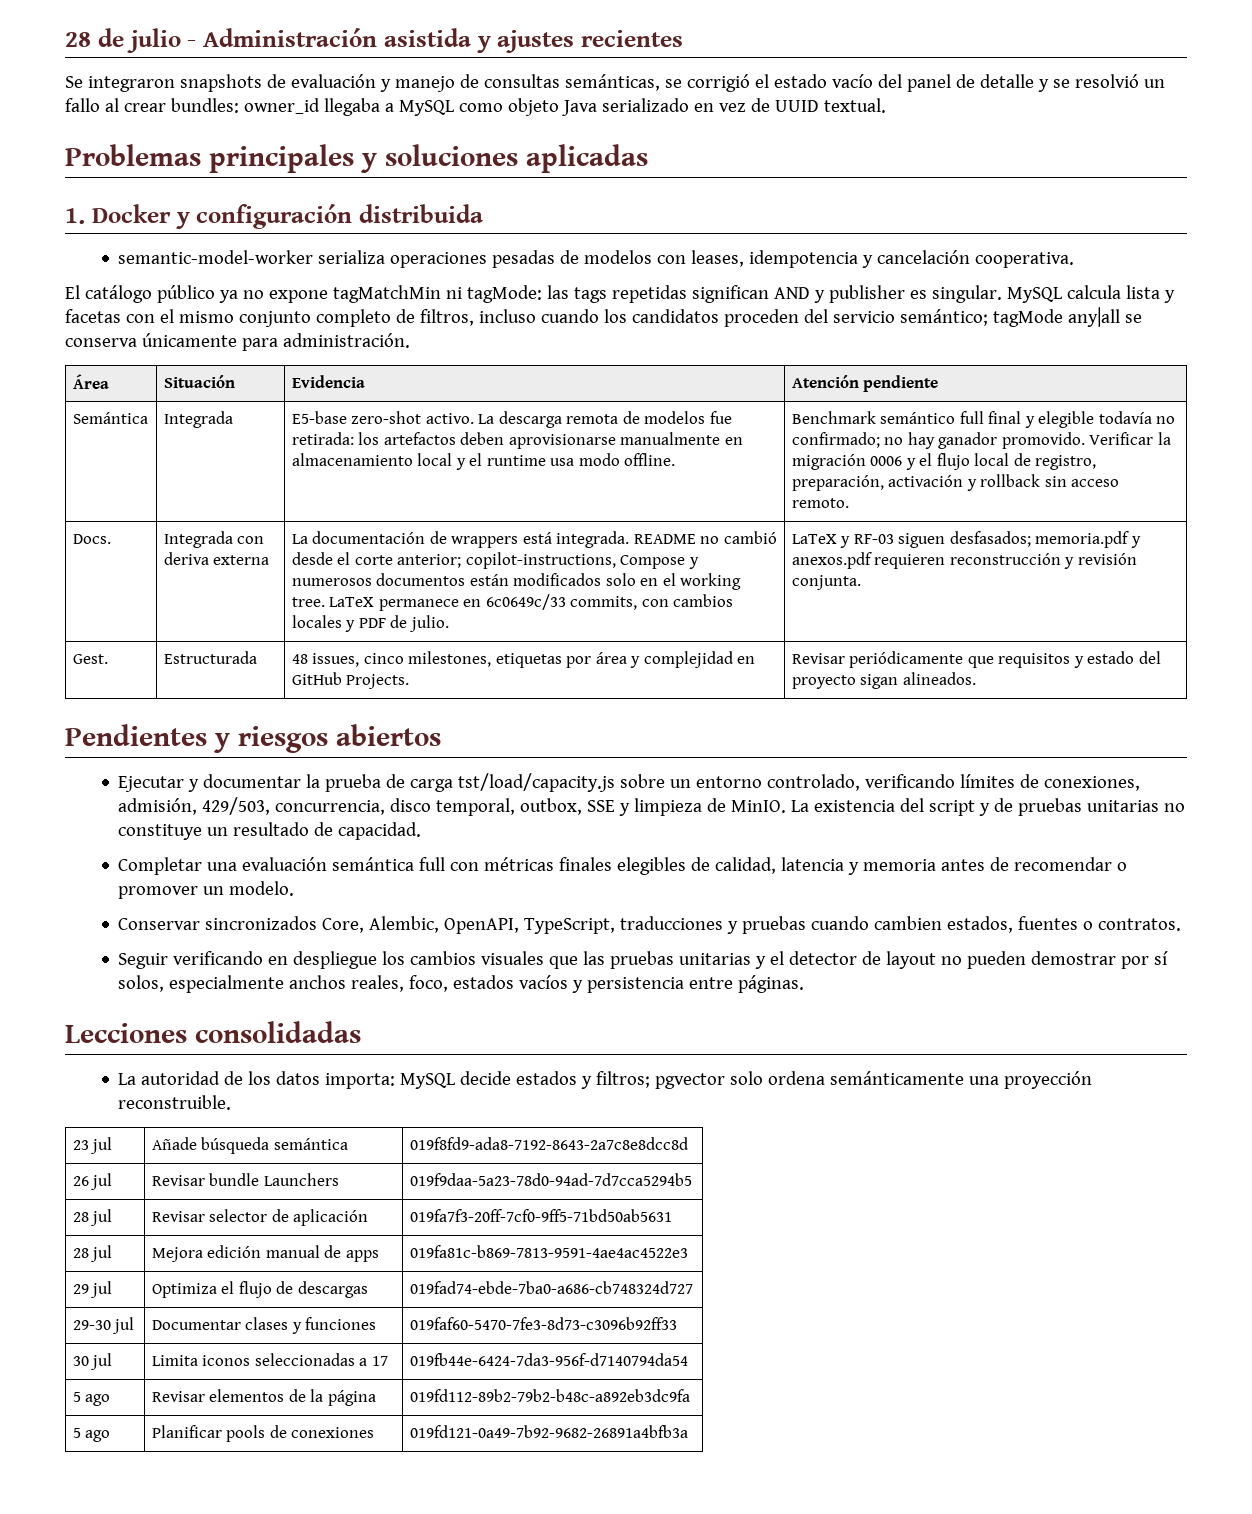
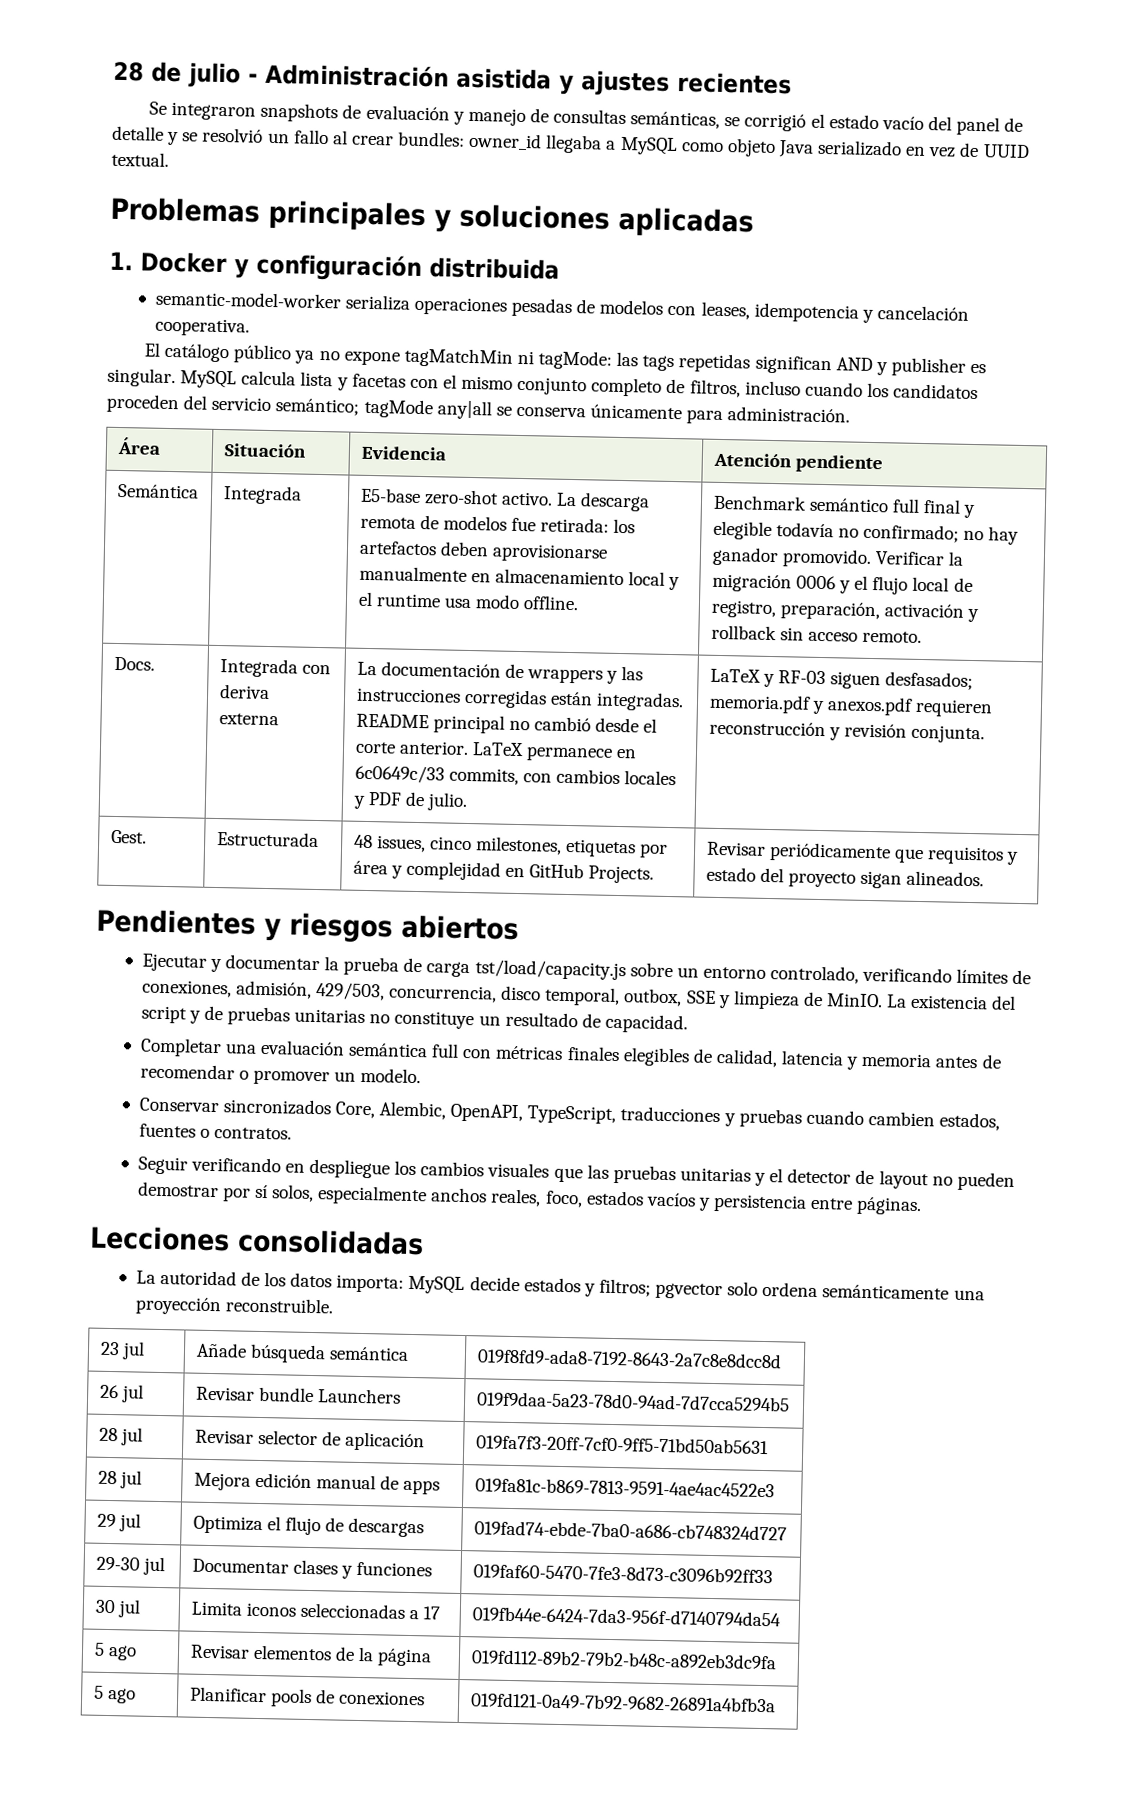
- La documentación de wrappers está integrada. README no cambió desde el corte anterior; copilot-instructions, Compose y numerosos documentos están modificados solo en el working tree.
+ La documentación de wrappers y las instrucciones corregidas están integradas. README principal no cambió desde el corte anterior.

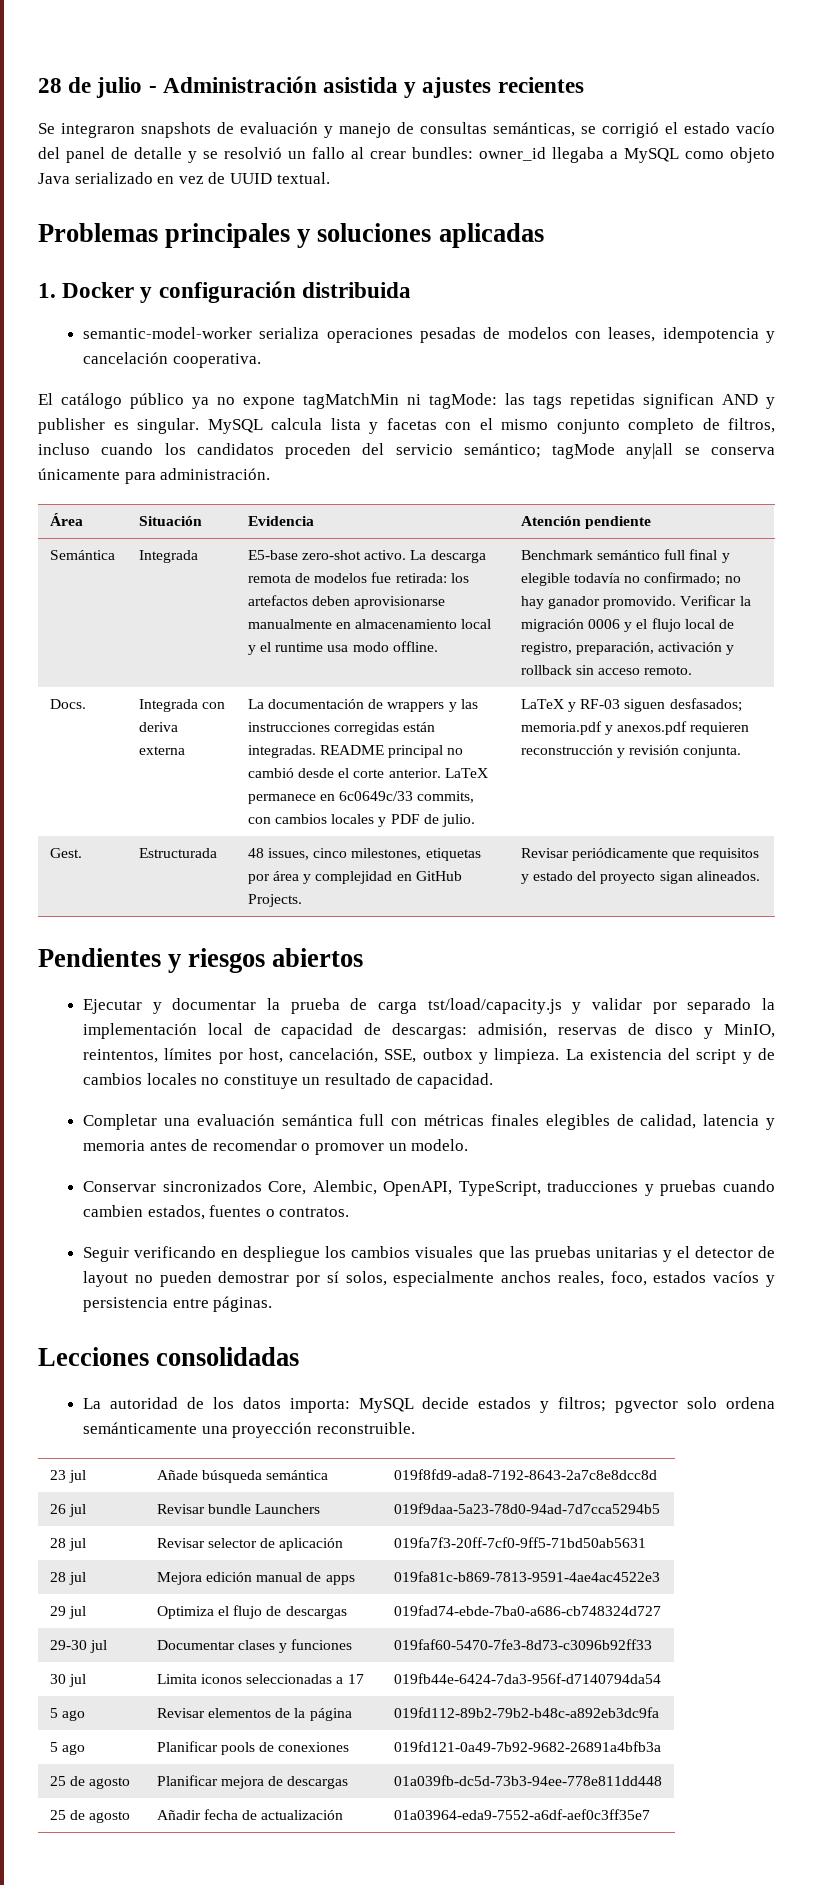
- Ejecutar y documentar la prueba de carga tst/load/capacity.js sobre un entorno controlado, verificando límites de conexiones, admisión, 429/503, concurrencia, disco temporal, outbox, SSE y limpieza de MinIO.
+ Ejecutar y documentar la prueba de carga tst/load/capacity.js y validar por separado la implementación local de capacidad de descargas: admisión, reservas de disco y MinIO, reintentos, límites por host, cancelación, SSE, outbox y limpieza.
- La existencia del script y de pruebas unitarias no constituye un resultado de capacidad.
+ La existencia del script y de cambios locales no constituye un resultado de capacidad.
+ 25 de agosto | Planificar mejora de descargas | 01a039fb-dc5d-73b3-94ee-778e811dd448
+ 25 de agosto | Añadir fecha de actualización | 01a03964-eda9-7552-a6df-aef0c3ff35e7

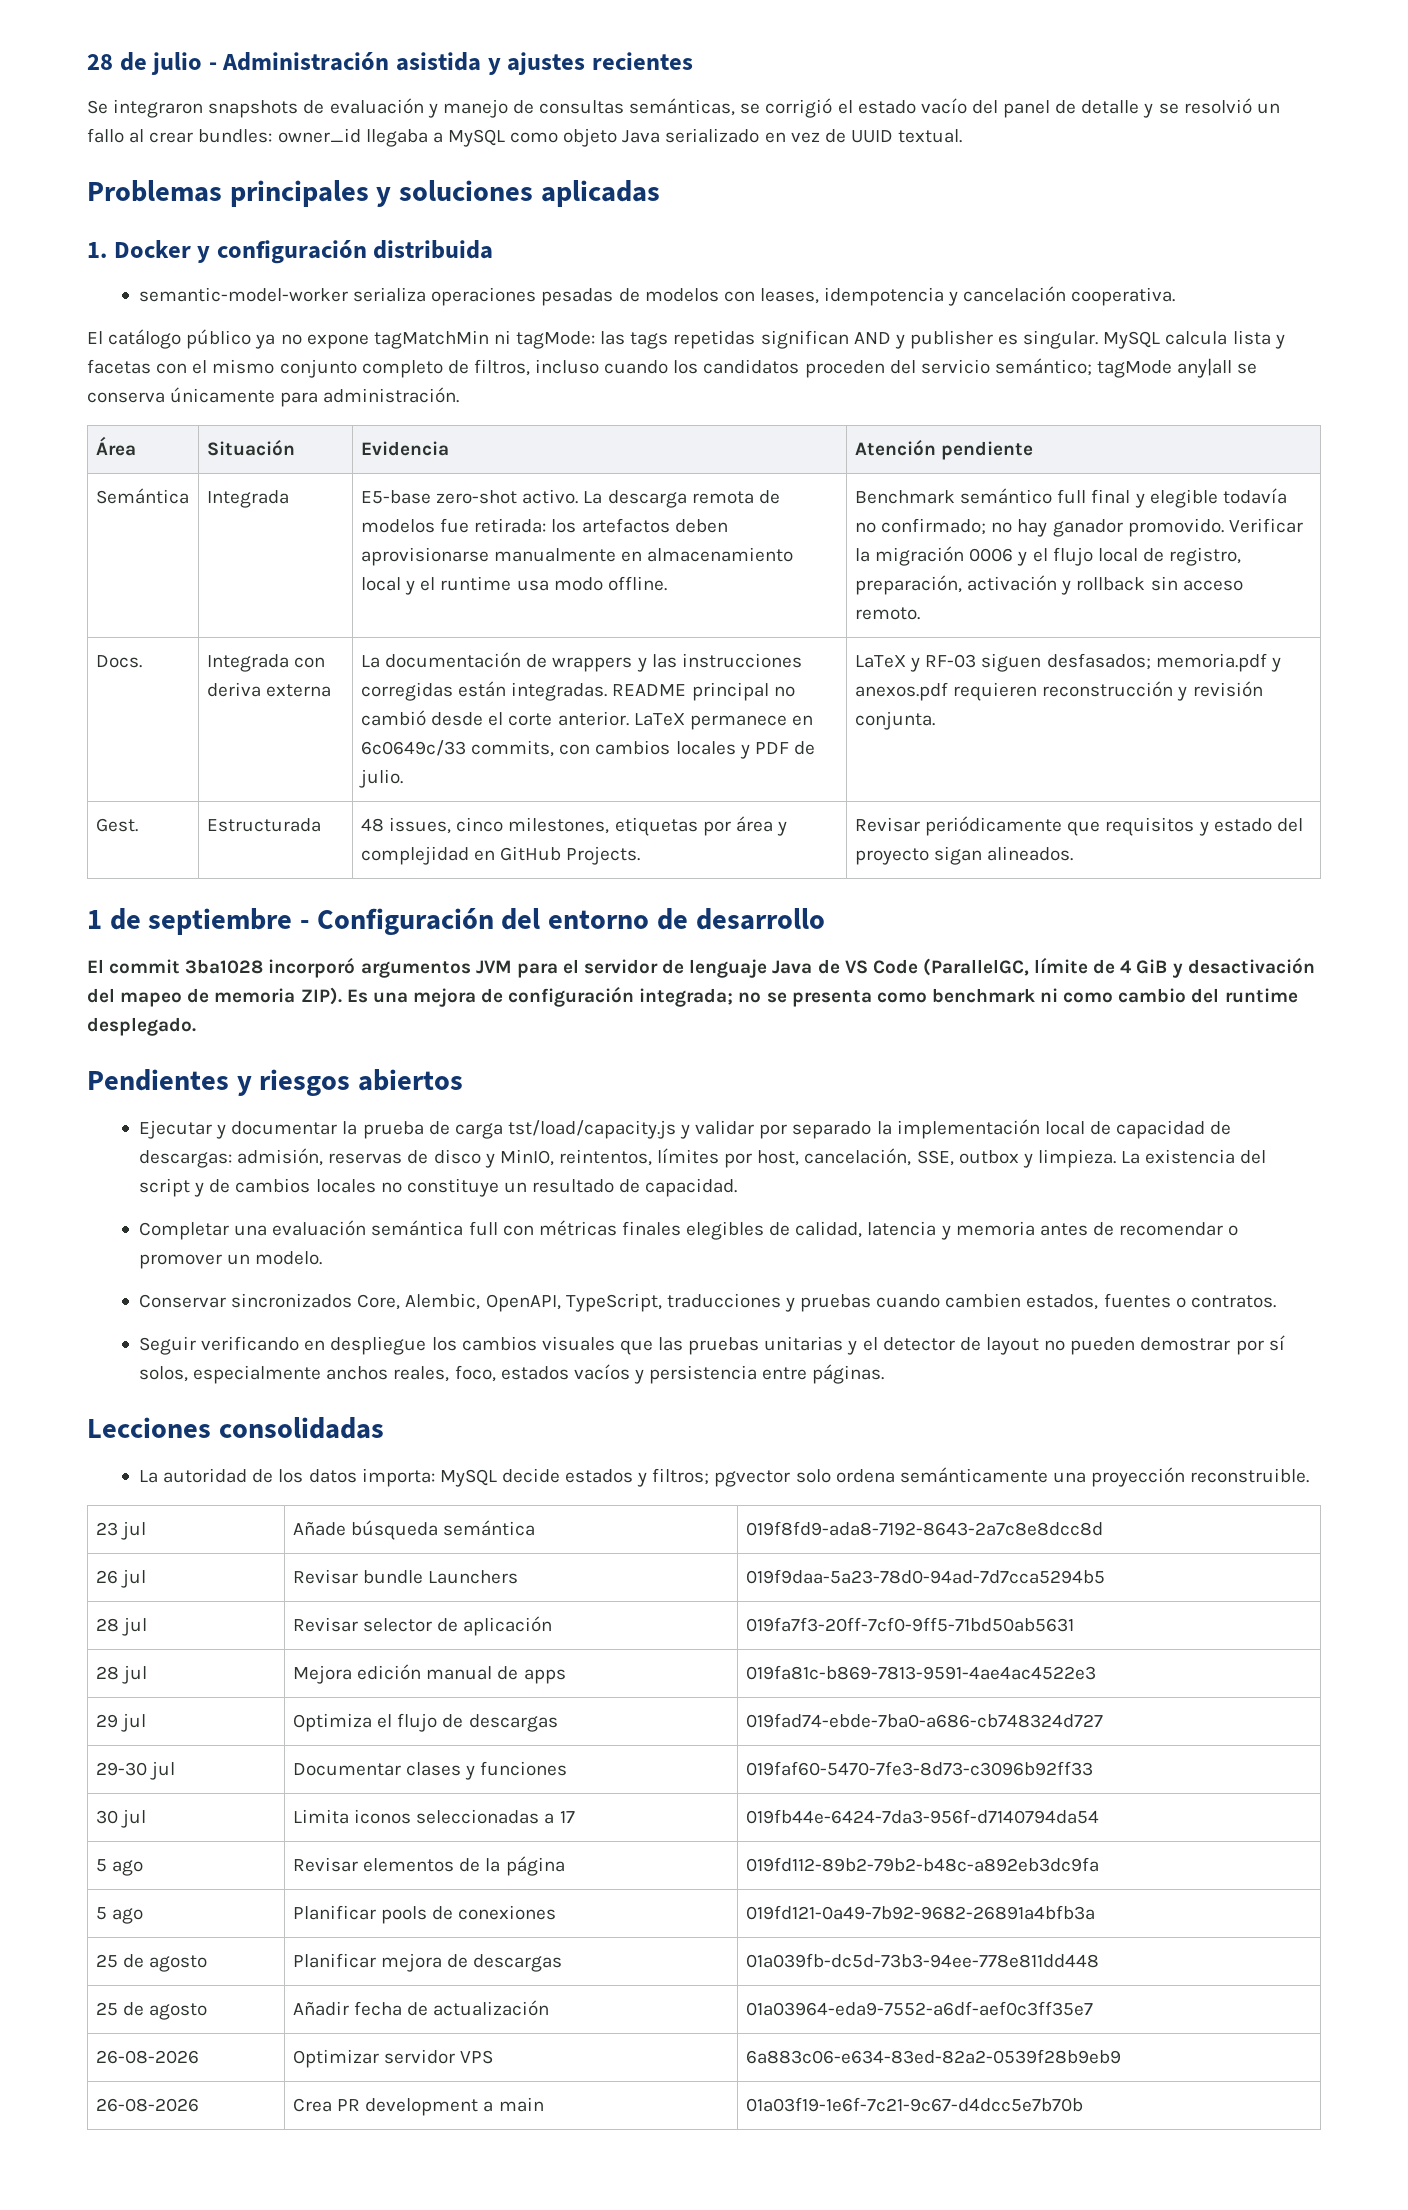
+ 1 de septiembre - Configuración del entorno de desarrollo
+ El commit 3ba1028 incorporó argumentos JVM para el servidor de lenguaje Java de VS Code (ParallelGC, límite de 4 GiB y desactivación del mapeo de memoria ZIP). Es una mejora de configuración integrada; no se presenta como benchmark ni como cambio del runtime desplegado.
+ 26-08-2026 | Optimizar servidor VPS | 6a883c06-e634-83ed-82a2-0539f28b9eb9
+ 26-08-2026 | Crea PR development a main | 01a03f19-1e6f-7c21-9c67-d4dcc5e7b70b

